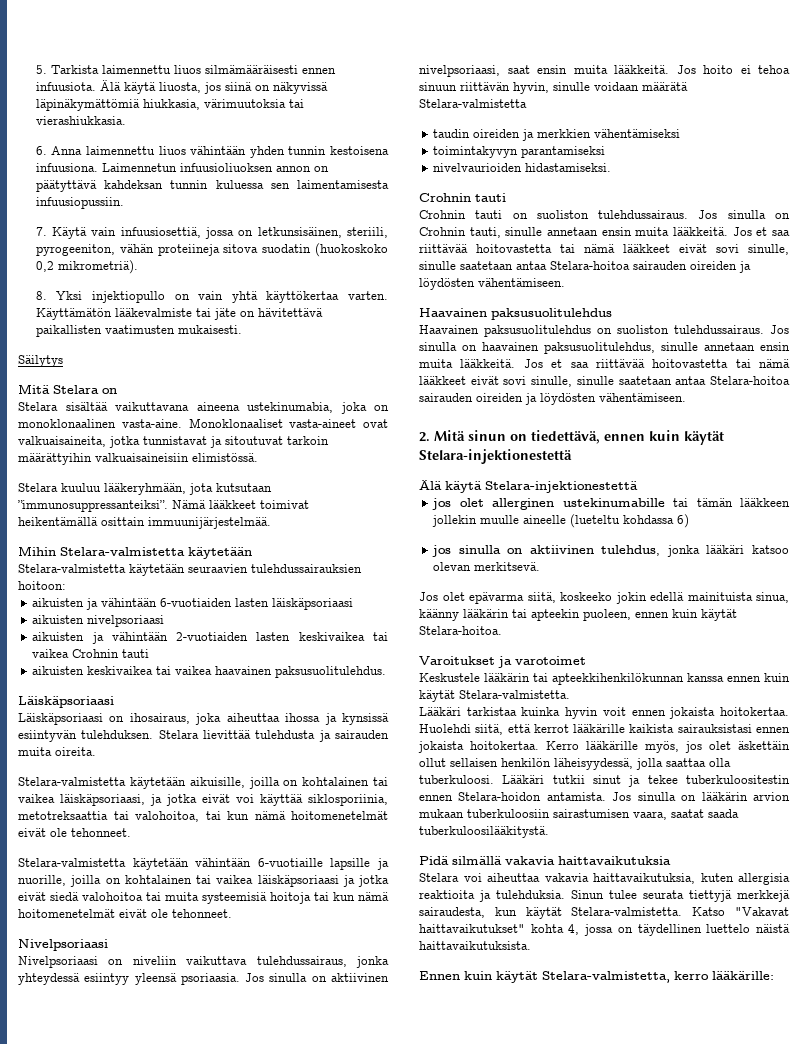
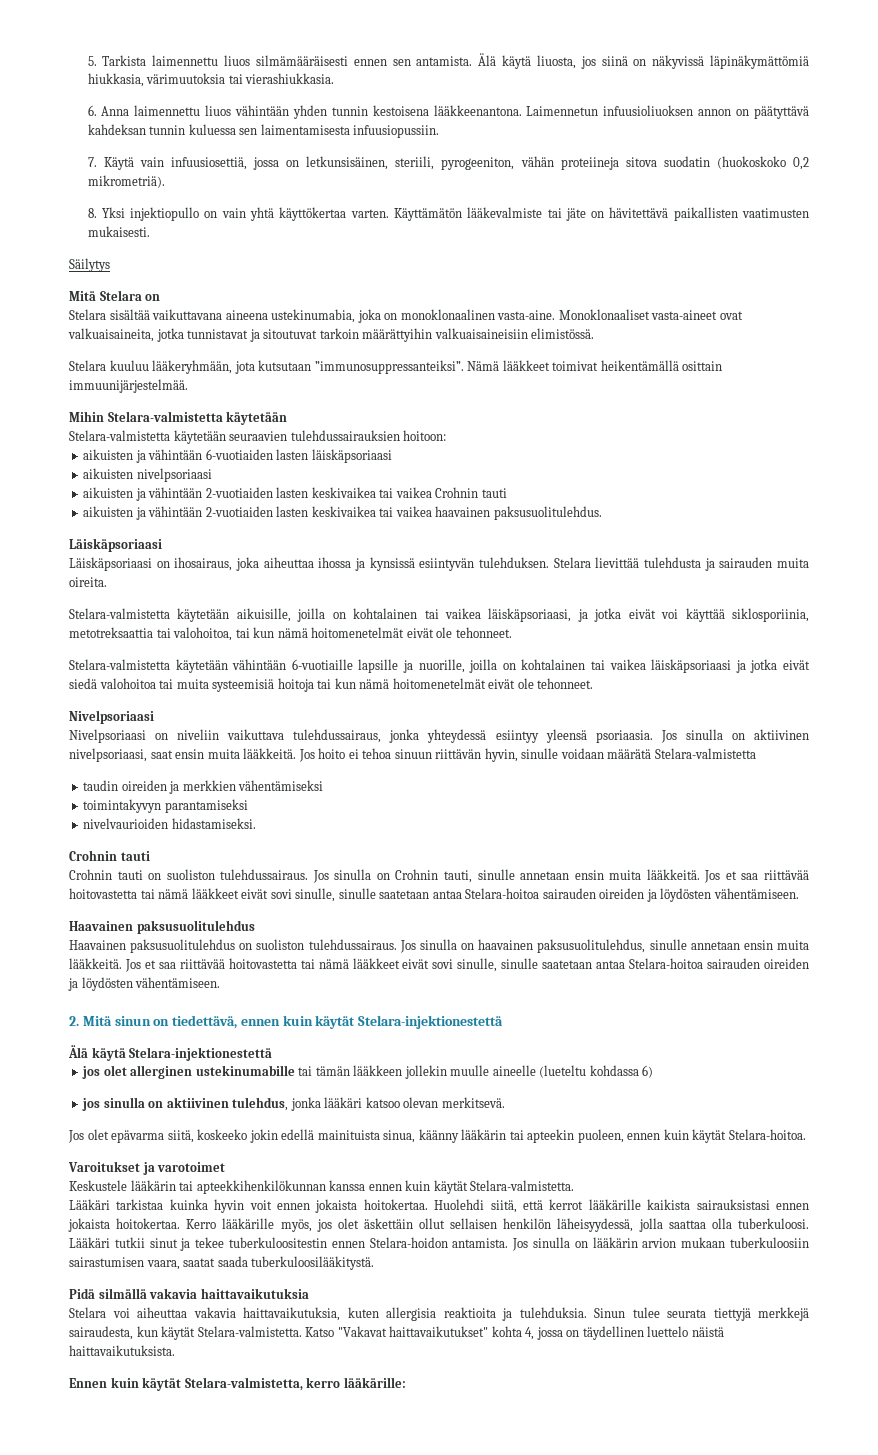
- 5. Tarkista laimennettu liuos silmämääräisesti ennen infuusiota.
+ 5. Tarkista laimennettu liuos silmämääräisesti ennen sen antamista.
- 6. Anna laimennettu liuos vähintään yhden tunnin kestoisena infuusiona.
+ 6. Anna laimennettu liuos vähintään yhden tunnin kestoisena lääkkeenantona.
- aikuisten keskivaikea tai vaikea haavainen paksusuolitulehdus.
+ aikuisten ja vähintään 2-vuotiaiden lasten keskivaikea tai vaikea haavainen paksusuolitulehdus.

